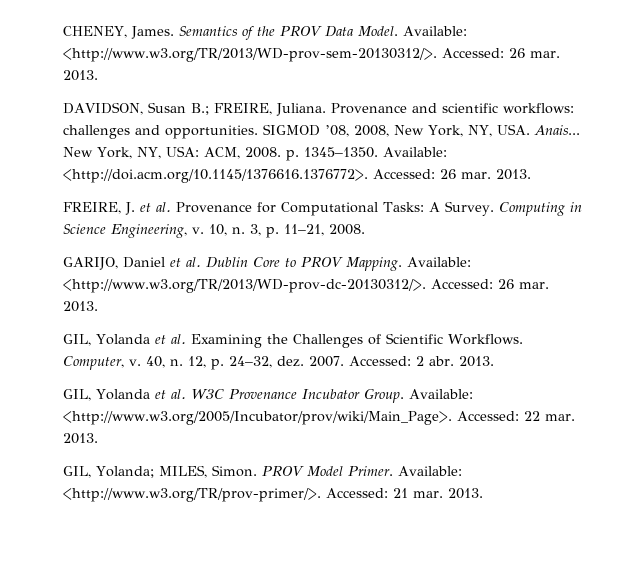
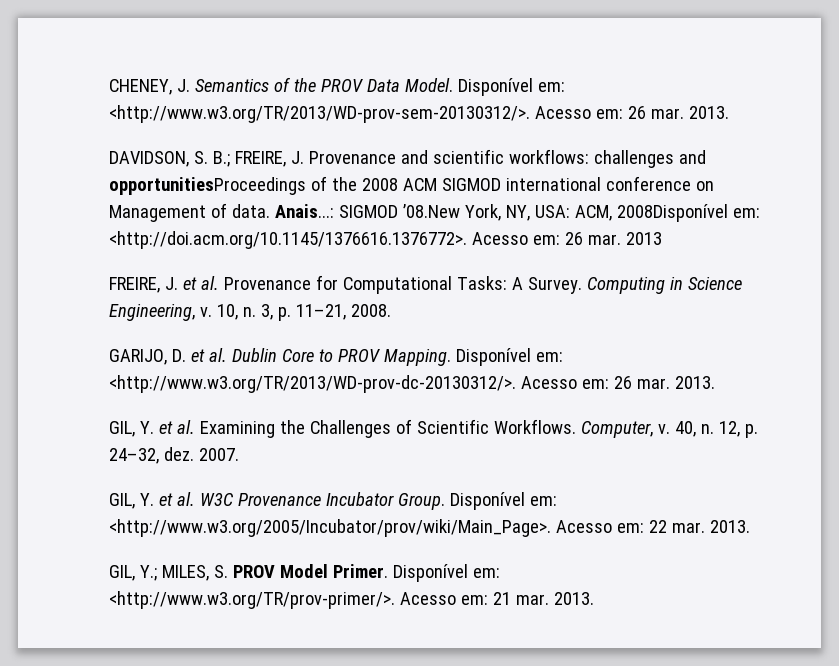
- CHENEY, James. Semantics of the PROV Data Model.
+ CHENEY, J. Semantics of the PROV Data Model.
- Available: <http://www.w3.org/TR/2013/WD-prov-sem-20130312/>. Accessed: 26 mar.
+ Disponível em: <http://www.w3.org/TR/2013/WD-prov-sem-20130312/>. Acesso em: 26 mar.
- DAVIDSON, Susan B.; FREIRE, Juliana. Provenance and scientific workflows: challenges and opportunities. SIGMOD ’08, 2008, New York, NY, USA. Anais... New York, NY, USA: ACM, 2008. p. 1345–1350. Available: <http://doi.acm.org/10.1145/1376616.1376772>. Accessed: 26 mar. 2013.
+ DAVIDSON, S. B.; FREIRE, J. Provenance and scientific workflows: challenges and opportunitiesProceedings of the 2008 ACM SIGMOD international conference on Management of data. Anais...: SIGMOD ’08.New York, NY, USA: ACM, 2008Disponível em: <http://doi.acm.org/10.1145/1376616.1376772>. Acesso em: 26 mar. 2013
- GARIJO, Daniel et al. Dublin Core to PROV Mapping.
+ GARIJO, D. et al. Dublin Core to PROV Mapping.
- Available: <http://www.w3.org/TR/2013/WD-prov-dc-20130312/>. Accessed: 26 mar.
+ Disponível em: <http://www.w3.org/TR/2013/WD-prov-dc-20130312/>. Acesso em: 26 mar.
- GIL, Yolanda et al. Examining the Challenges of Scientific Workflows.
+ GIL, Y. et al. Examining the Challenges of Scientific Workflows.
- 2007. Accessed: 2 abr. 2013.
- GIL, Yolanda et al. W3C Provenance Incubator Group.
+ 2007.
+ GIL, Y. et al. W3C Provenance Incubator Group.
- Available: <http://www.w3.org/2005/Incubator/prov/wiki/Main_Page>. Accessed: 22 mar.
+ Disponível em: <http://www.w3.org/2005/Incubator/prov/wiki/Main_Page>. Acesso em: 22 mar.
- GIL, Yolanda; MILES, Simon. PROV Model Primer. Available: <http://www.w3.org/TR/prov-primer/>. Accessed: 21 mar.
+ GIL, Y.; MILES, S. PROV Model Primer. Disponível em: <http://www.w3.org/TR/prov-primer/>. Acesso em: 21 mar.

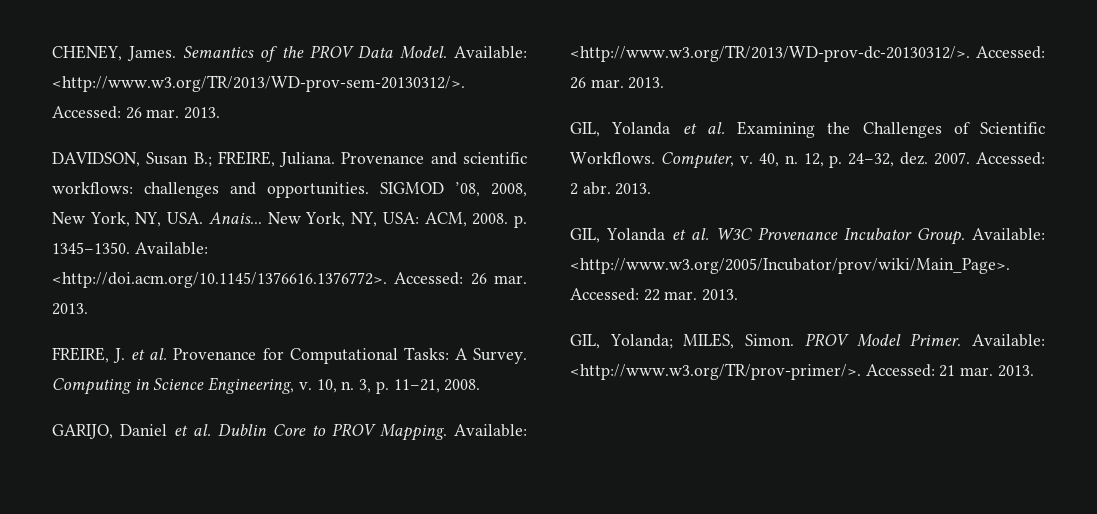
- CHENEY, J. Semantics of the PROV Data Model.
+ CHENEY, James. Semantics of the PROV Data Model.
- Disponível em: <http://www.w3.org/TR/2013/WD-prov-sem-20130312/>. Acesso em: 26 mar.
+ Available: <http://www.w3.org/TR/2013/WD-prov-sem-20130312/>. Accessed: 26 mar.
- DAVIDSON, S. B.; FREIRE, J. Provenance and scientific workflows: challenges and opportunitiesProceedings of the 2008 ACM SIGMOD international conference on Management of data. Anais...: SIGMOD ’08.New York, NY, USA: ACM, 2008Disponível em: <http://doi.acm.org/10.1145/1376616.1376772>. Acesso em: 26 mar. 2013
+ DAVIDSON, Susan B.; FREIRE, Juliana. Provenance and scientific workflows: challenges and opportunities. SIGMOD ’08, 2008, New York, NY, USA. Anais... New York, NY, USA: ACM, 2008. p. 1345–1350. Available: <http://doi.acm.org/10.1145/1376616.1376772>. Accessed: 26 mar. 2013.
- GARIJO, D. et al. Dublin Core to PROV Mapping.
+ GARIJO, Daniel et al. Dublin Core to PROV Mapping.
- Disponível em: <http://www.w3.org/TR/2013/WD-prov-dc-20130312/>. Acesso em: 26 mar.
+ Available: <http://www.w3.org/TR/2013/WD-prov-dc-20130312/>. Accessed: 26 mar.
- GIL, Y. et al. Examining the Challenges of Scientific Workflows.
+ GIL, Yolanda et al. Examining the Challenges of Scientific Workflows.
- 2007.
- GIL, Y. et al. W3C Provenance Incubator Group.
+ 2007. Accessed: 2 abr. 2013.
+ GIL, Yolanda et al. W3C Provenance Incubator Group.
- Disponível em: <http://www.w3.org/2005/Incubator/prov/wiki/Main_Page>. Acesso em: 22 mar.
+ Available: <http://www.w3.org/2005/Incubator/prov/wiki/Main_Page>. Accessed: 22 mar.
- GIL, Y.; MILES, S. PROV Model Primer. Disponível em: <http://www.w3.org/TR/prov-primer/>. Acesso em: 21 mar.
+ GIL, Yolanda; MILES, Simon. PROV Model Primer. Available: <http://www.w3.org/TR/prov-primer/>. Accessed: 21 mar.

